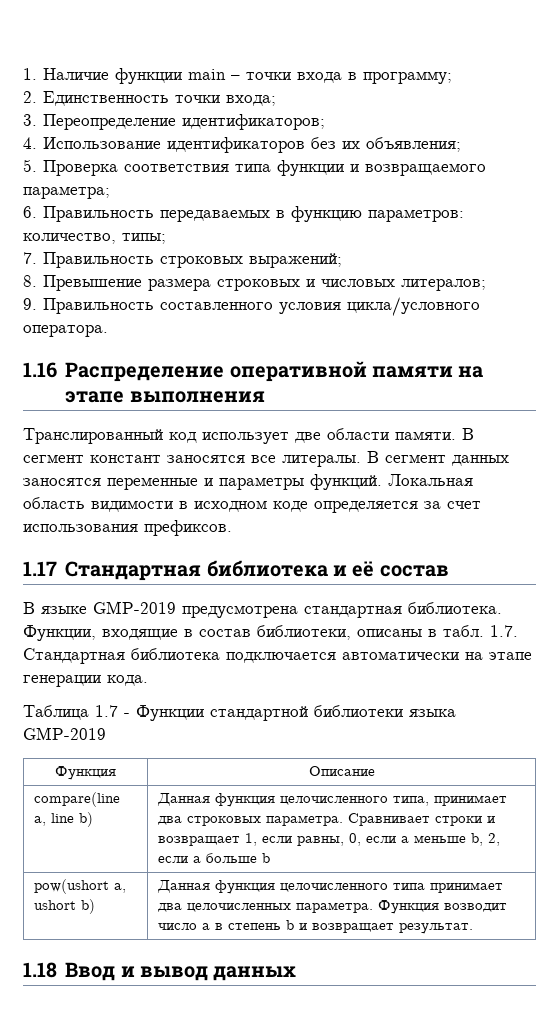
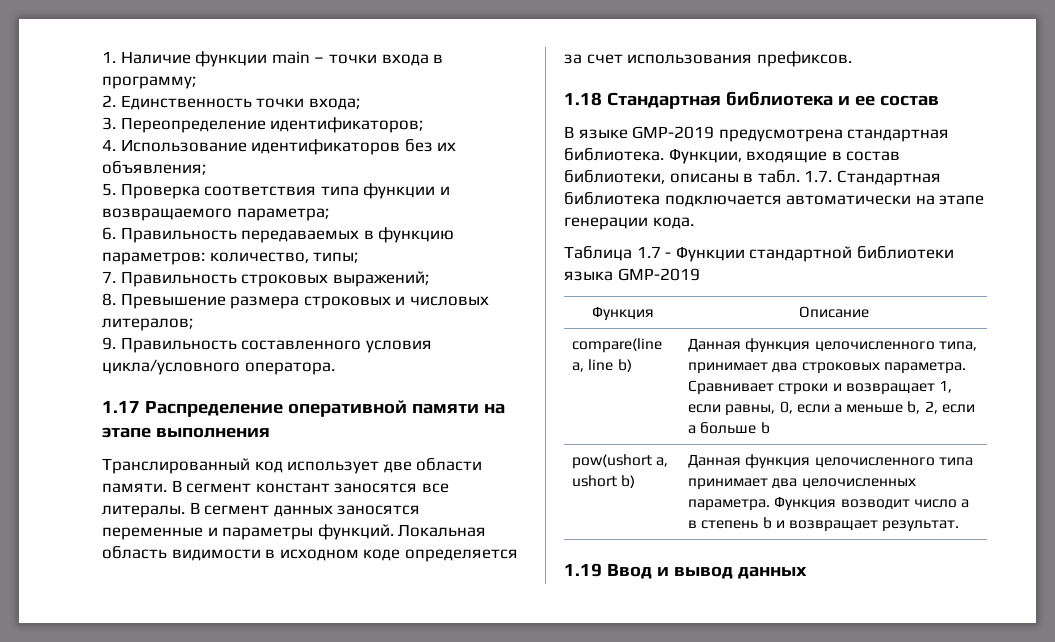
- 1.16 Распределение оперативной памяти на этапе выполнения
+ 1.17 Распределение оперативной памяти на этапе выполнения
- 1.17 Стандартная библиотека и её состав
+ 1.18 Стандартная библиотека и ее состав
- 1.18 Ввод и вывод данных
+ 1.19 Ввод и вывод данных

